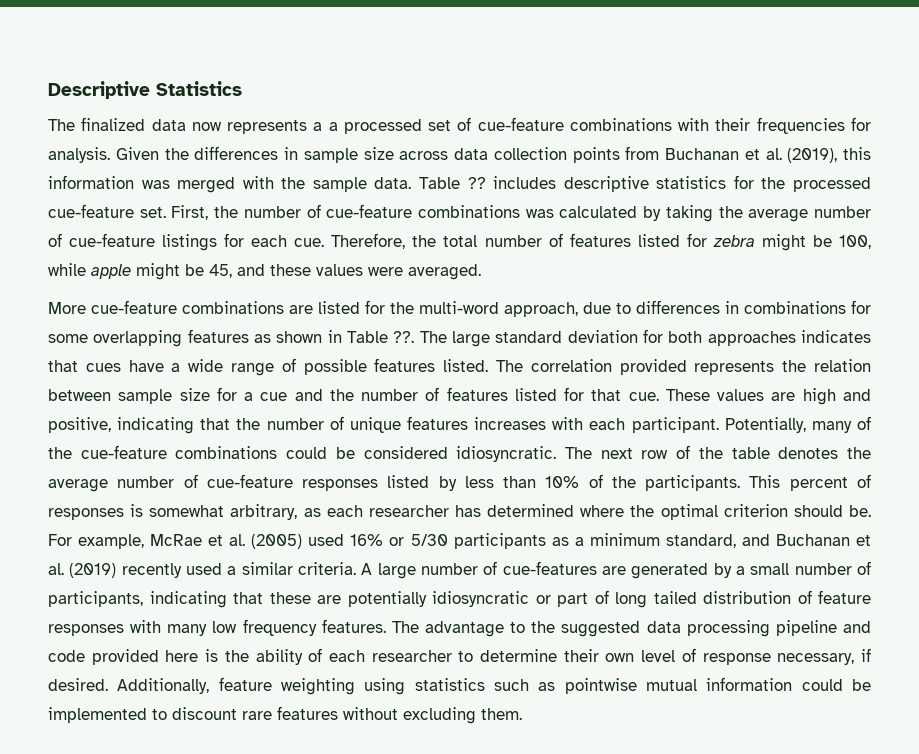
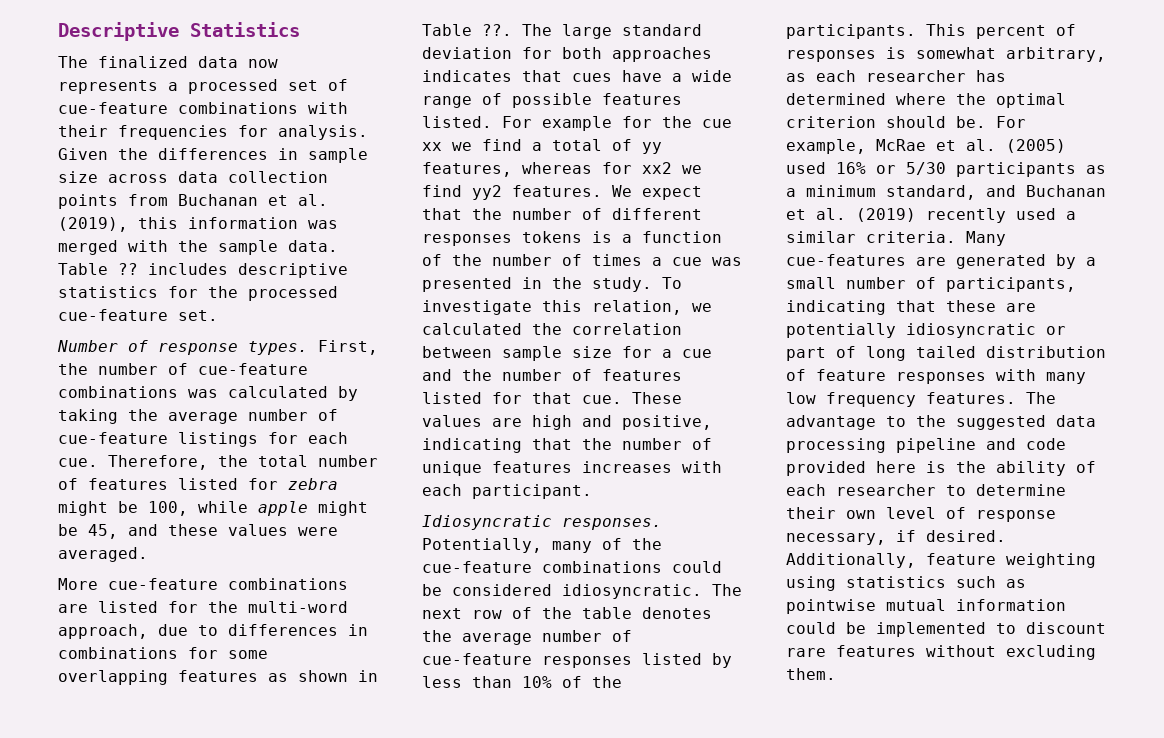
- The finalized data now represents a a processed set of cue-feature combinations with their frequencies for analysis.
+ The finalized data now represents a processed set of cue-feature combinations with their frequencies for analysis.
- Table ?? includes descriptive statistics for the processed cue-feature set. First, the number of cue-feature combinations was calculated by taking the average number of cue-feature listings for each cue.
+ Table ?? includes descriptive statistics for the processed cue-feature set.
+ Number of response types. First, the number of cue-feature combinations was calculated by taking the average number of cue-feature listings for each cue.
- The correlation provided represents the relation between sample size for a cue and the number of features listed for that cue.
+ For example for the cue xx we find a total of yy features, whereas for xx2 we find yy2 features. We expect that the number of different responses tokens is a function of the number of times a cue was presented in the study. To investigate this relation, we calculated the correlation between sample size for a cue and the number of features listed for that cue.
- These values are high and positive, indicating that the number of unique features increases with each participant. Potentially, many of the cue-feature combinations could be considered idiosyncratic.
+ These values are high and positive, indicating that the number of unique features increases with each participant.
+ Idiosyncratic responses. Potentially, many of the cue-feature combinations could be considered idiosyncratic.
- A large number of cue-features are generated by a small number of participants, indicating that these are potentially idiosyncratic or part of long tailed distribution of feature responses with many low frequency features.
+ Many cue-features are generated by a small number of participants, indicating that these are potentially idiosyncratic or part of long tailed distribution of feature responses with many low frequency features.

